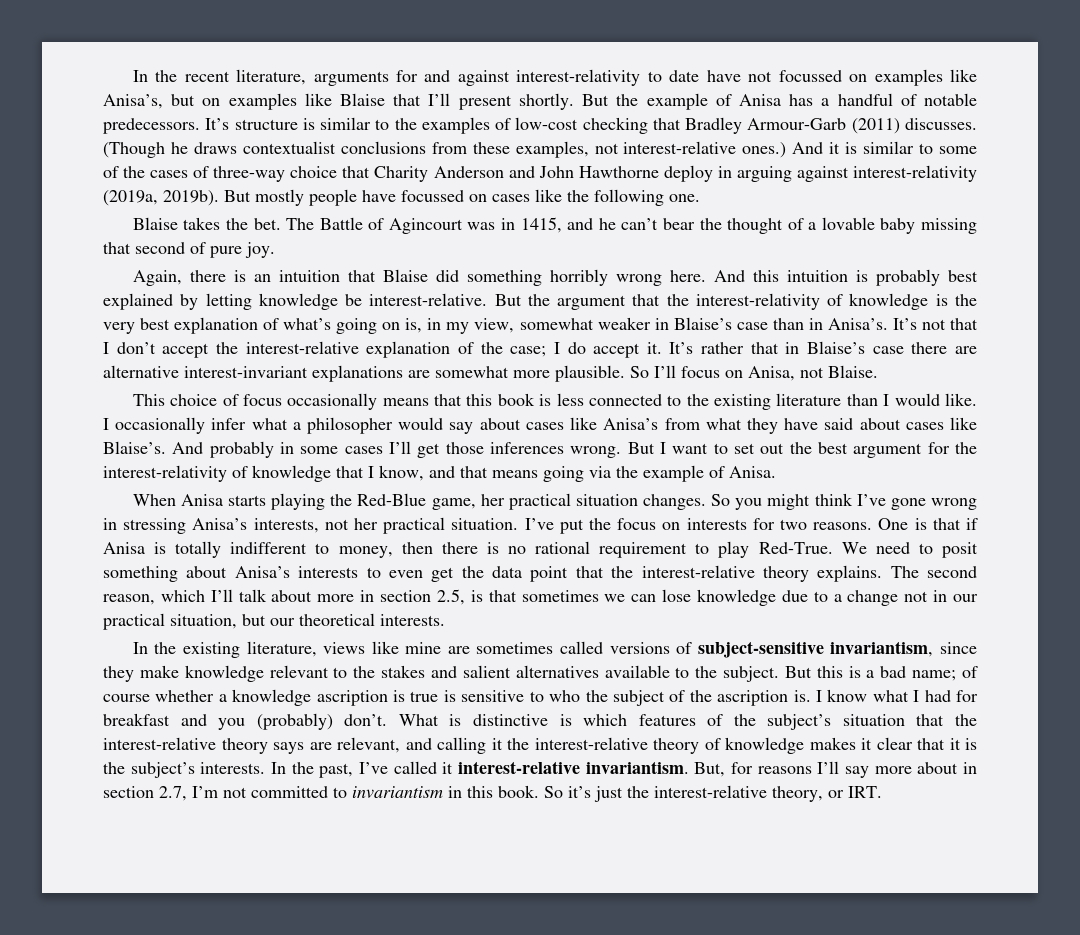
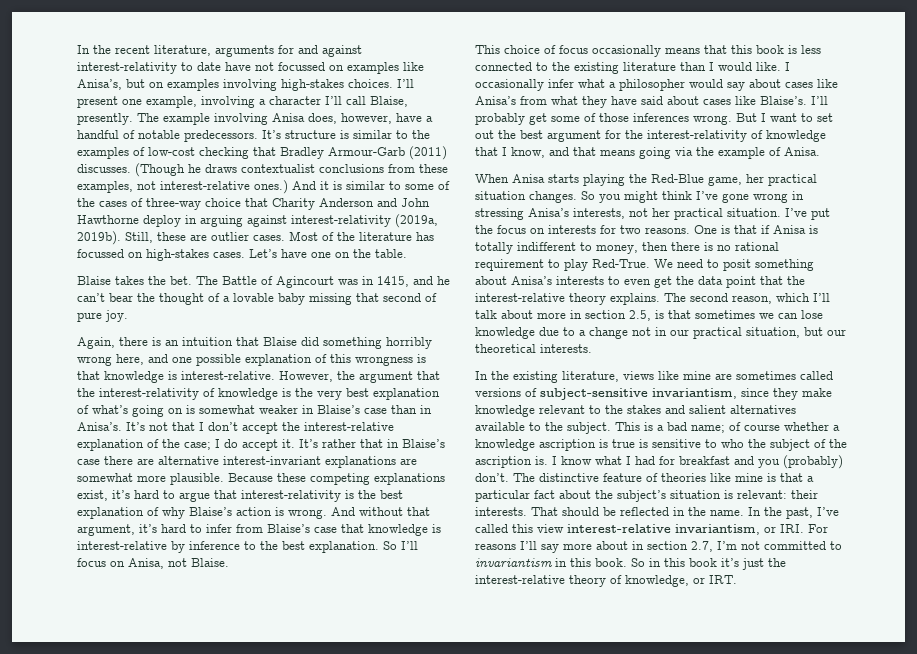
- In the recent literature, arguments for and against interest-relativity to date have not focussed on examples like Anisa’s, but on examples like Blaise that I’ll present shortly. But the example of Anisa has a handful of notable predecessors.
+ In the recent literature, arguments for and against interest-relativity to date have not focussed on examples like Anisa’s, but on examples involving high-stakes choices. I’ll present one example, involving a character I’ll call Blaise, presently. The example involving Anisa does, however, have a handful of notable predecessors.
- But mostly people have focussed on cases like the following one.
+ Still, these are outlier cases. Most of the literature has focussed on high-stakes cases. Let’s have one on the table.
- Again, there is an intuition that Blaise did something horribly wrong here. And this intuition is probably best explained by letting knowledge be interest-relative. But the argument that the interest-relativity of knowledge is the very best explanation of what’s going on is, in my view, somewhat weaker in Blaise’s case than in Anisa’s.
+ Again, there is an intuition that Blaise did something horribly wrong here, and one possible explanation of this wrongness is that knowledge is interest-relative. However, the argument that the interest-relativity of knowledge is the very best explanation of what’s going on is somewhat weaker in Blaise’s case than in Anisa’s.
+ Because these competing explanations exist, it’s hard to argue that interest-relativity is the best explanation of why Blaise’s action is wrong. And without that argument, it’s hard to infer from Blaise’s case that knowledge is interest-relative by inference to the best explanation.
- And probably in some cases I’ll get those inferences wrong.
+ I’ll probably get some of those inferences wrong.
- But this is a bad name; of course whether a knowledge ascription is true is sensitive to who the subject of the ascription is.
+ This is a bad name; of course whether a knowledge ascription is true is sensitive to who the subject of the ascription is.
- What is distinctive is which features of the subject’s situation that the interest-relative theory says are relevant, and calling it the interest-relative theory of knowledge makes it clear that it is the subject’s interests.
+ The distinctive feature of theories like mine is that a particular fact about the subject’s situation is relevant: their interests. That should be reflected in the name.
- In the past, I’ve called it interest-relative invariantism. But, for reasons I’ll say more about in section 2.7, I’m not committed to invariantism in this book.
+ In the past, I’ve called this view interest-relative invariantism, or IRI. For reasons I’ll say more about in section 2.7, I’m not committed to invariantism in this book.
- So it’s just the interest-relative theory, or IRT.
+ So in this book it’s just the interest-relative theory of knowledge, or IRT.

